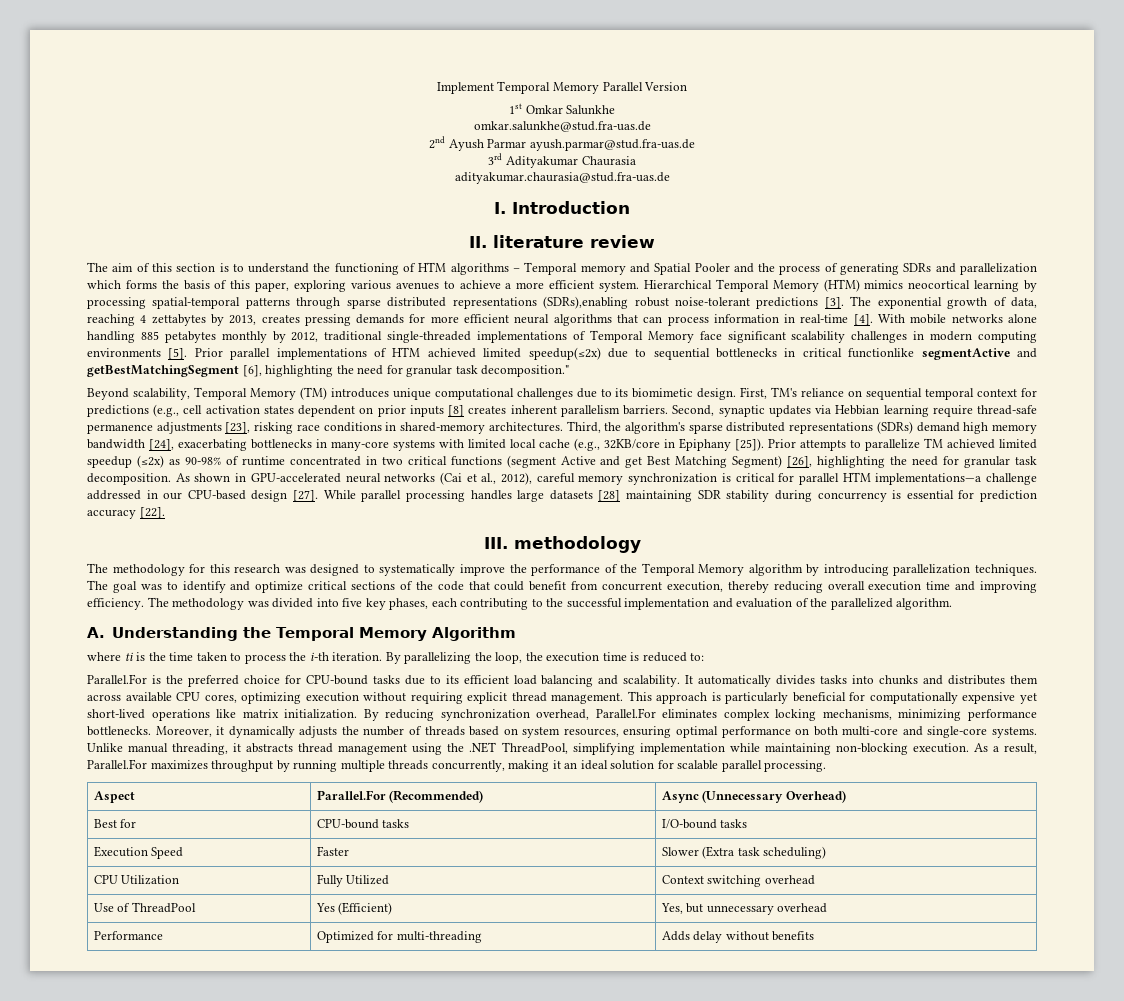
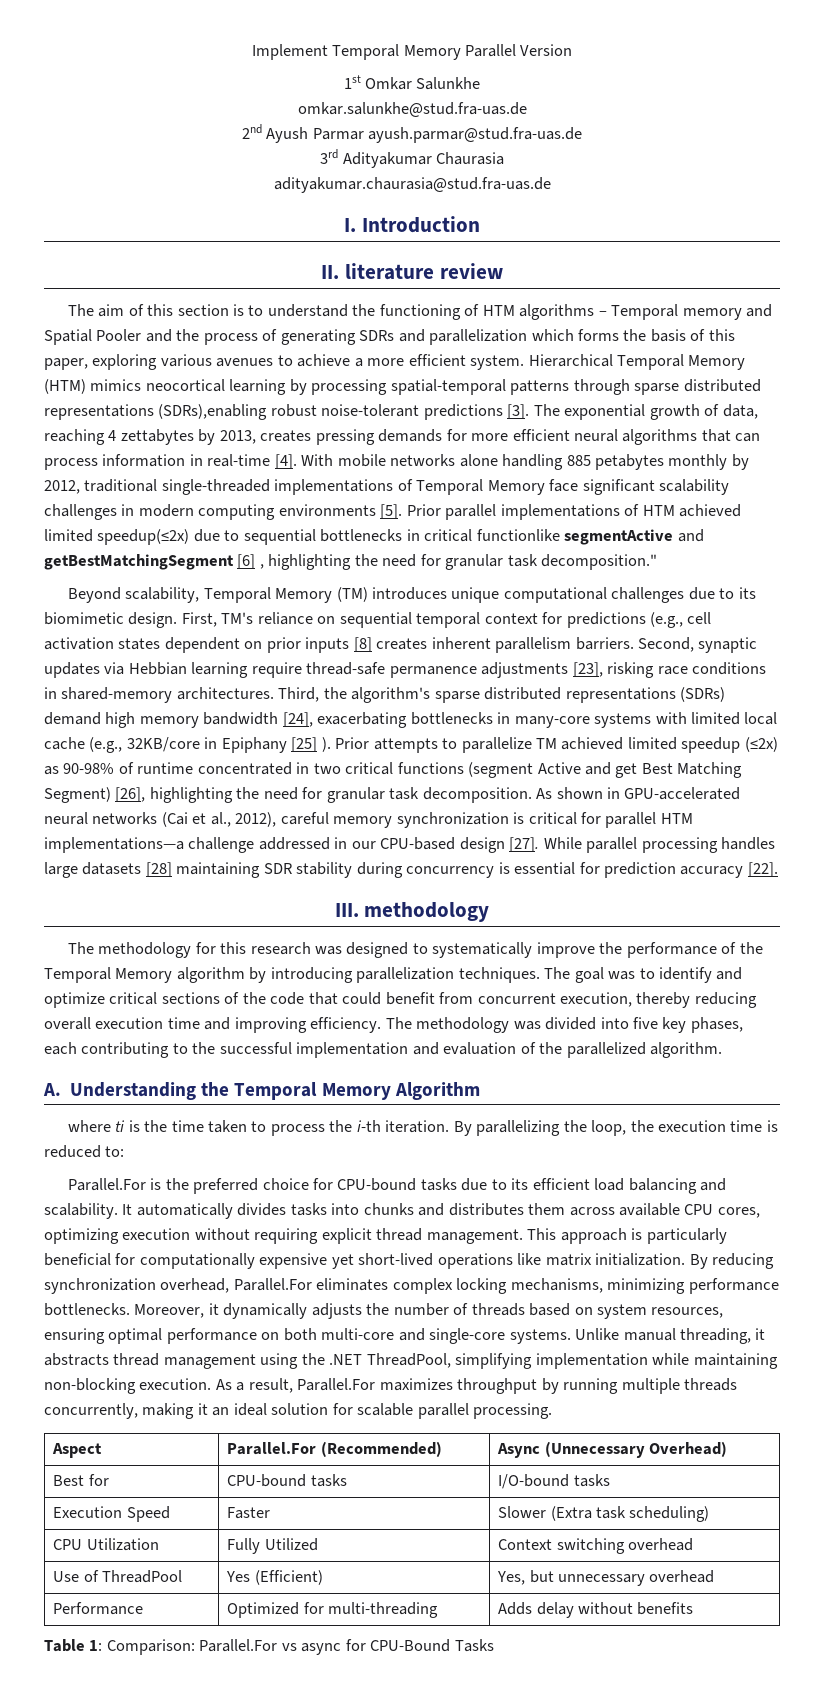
- Prior parallel implementations of HTM achieved limited speedup(≤2x) due to sequential bottlenecks in critical functionlike segmentActive and getBestMatchingSegment [6], highlighting the need for granular task decomposition."
+ Prior parallel implementations of HTM achieved limited speedup(≤2x) due to sequential bottlenecks in critical functionlike segmentActive and getBestMatchingSegment [6] , highlighting the need for granular task decomposition."
- Third, the algorithm's sparse distributed representations (SDRs) demand high memory bandwidth [24], exacerbating bottlenecks in many-core systems with limited local cache (e.g., 32KB/core in Epiphany [25]).
+ Third, the algorithm's sparse distributed representations (SDRs) demand high memory bandwidth [24], exacerbating bottlenecks in many-core systems with limited local cache (e.g., 32KB/core in Epiphany [25] ).
+ Table 1: Comparison: Parallel.For vs async for CPU-Bound Tasks

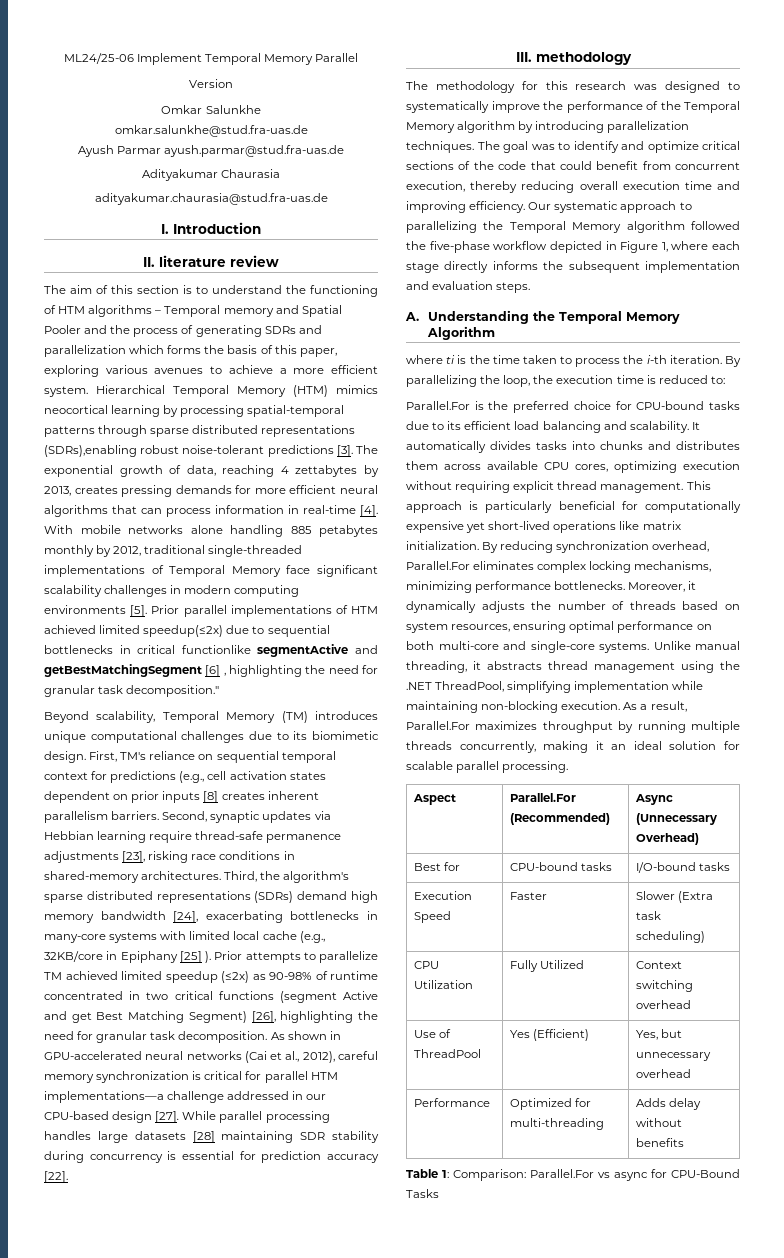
- Implement Temporal Memory Parallel Version
+ ML24/25-06 Implement Temporal Memory Parallel
+ Version
- 1st Omkar Salunkhe
+ Omkar Salunkhe
- 2nd Ayush Parmar ayush.parmar@stud.fra-uas.de
+ Ayush Parmar ayush.parmar@stud.fra-uas.de
- 3rd Adityakumar Chaurasia
+ Adityakumar Chaurasia
- The methodology was divided into five key phases, each contributing to the successful implementation and evaluation of the parallelized algorithm.
+ Our systematic approach to parallelizing the Temporal Memory algorithm followed the five-phase workflow depicted in Figure 1, where each stage directly informs the subsequent implementation and evaluation steps.

